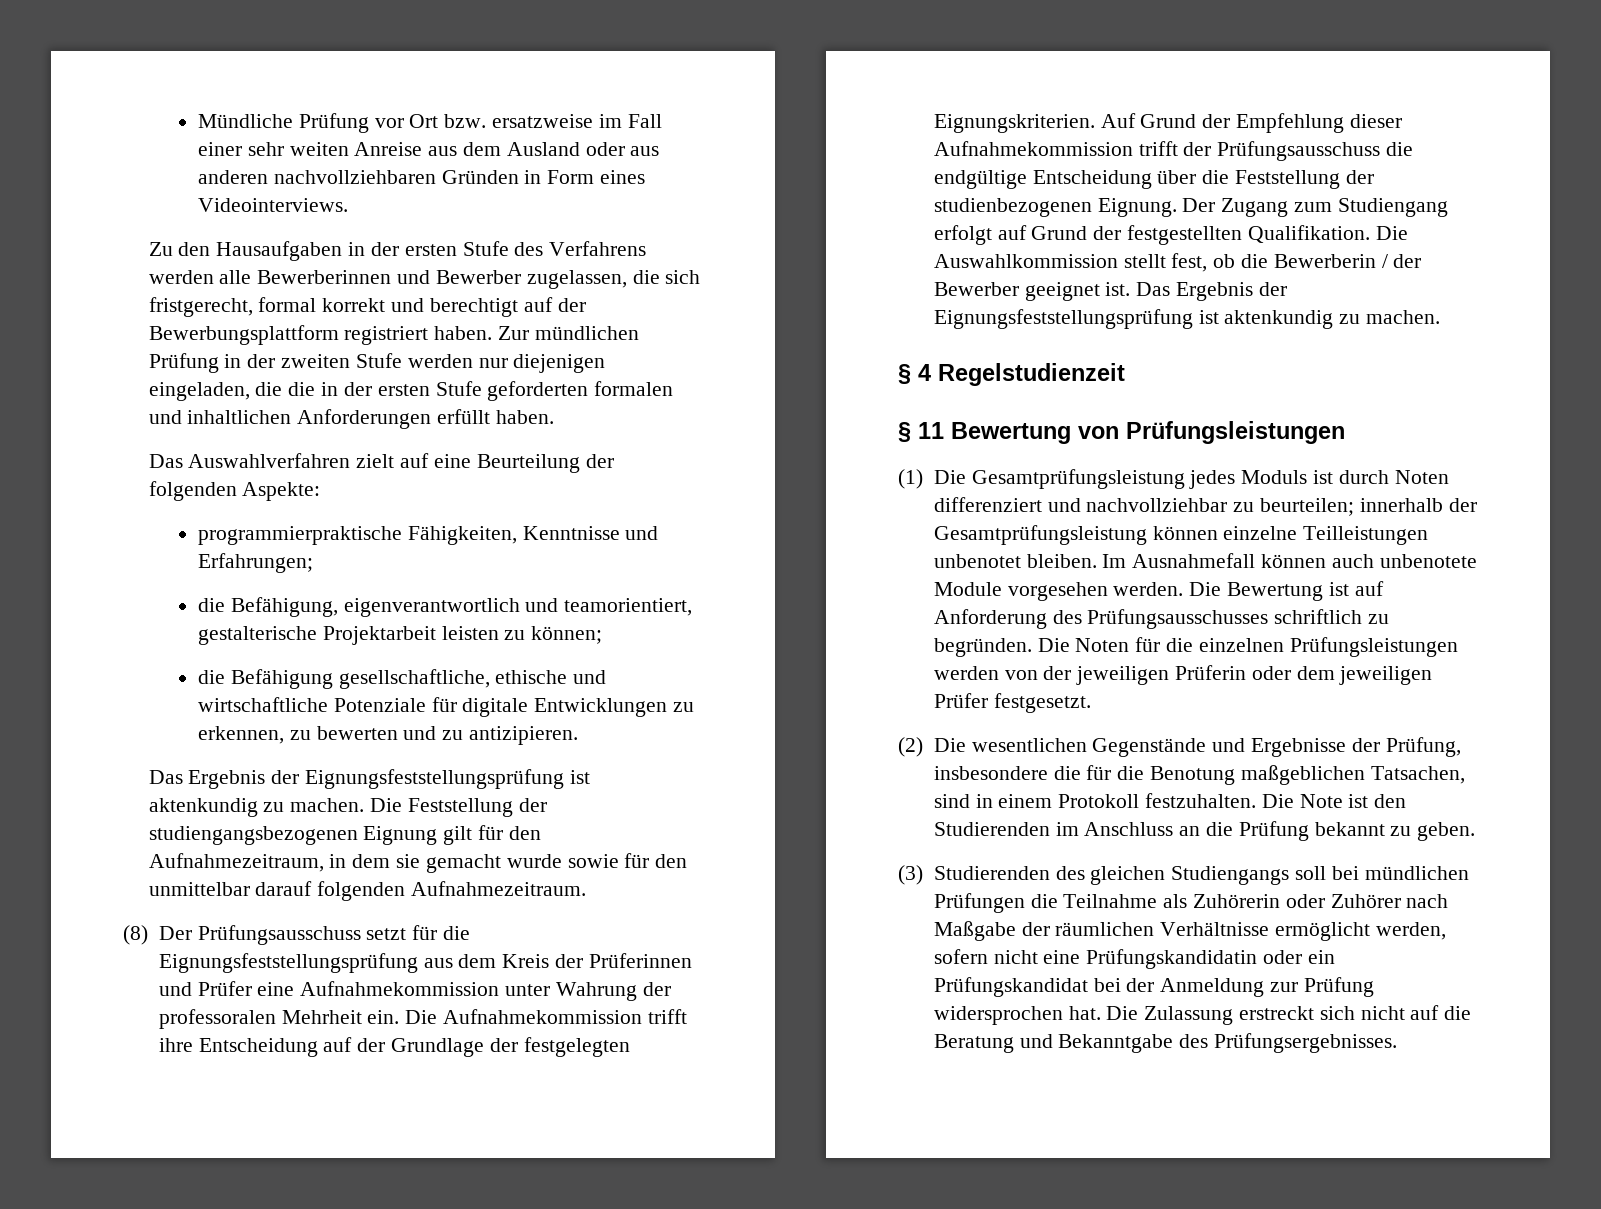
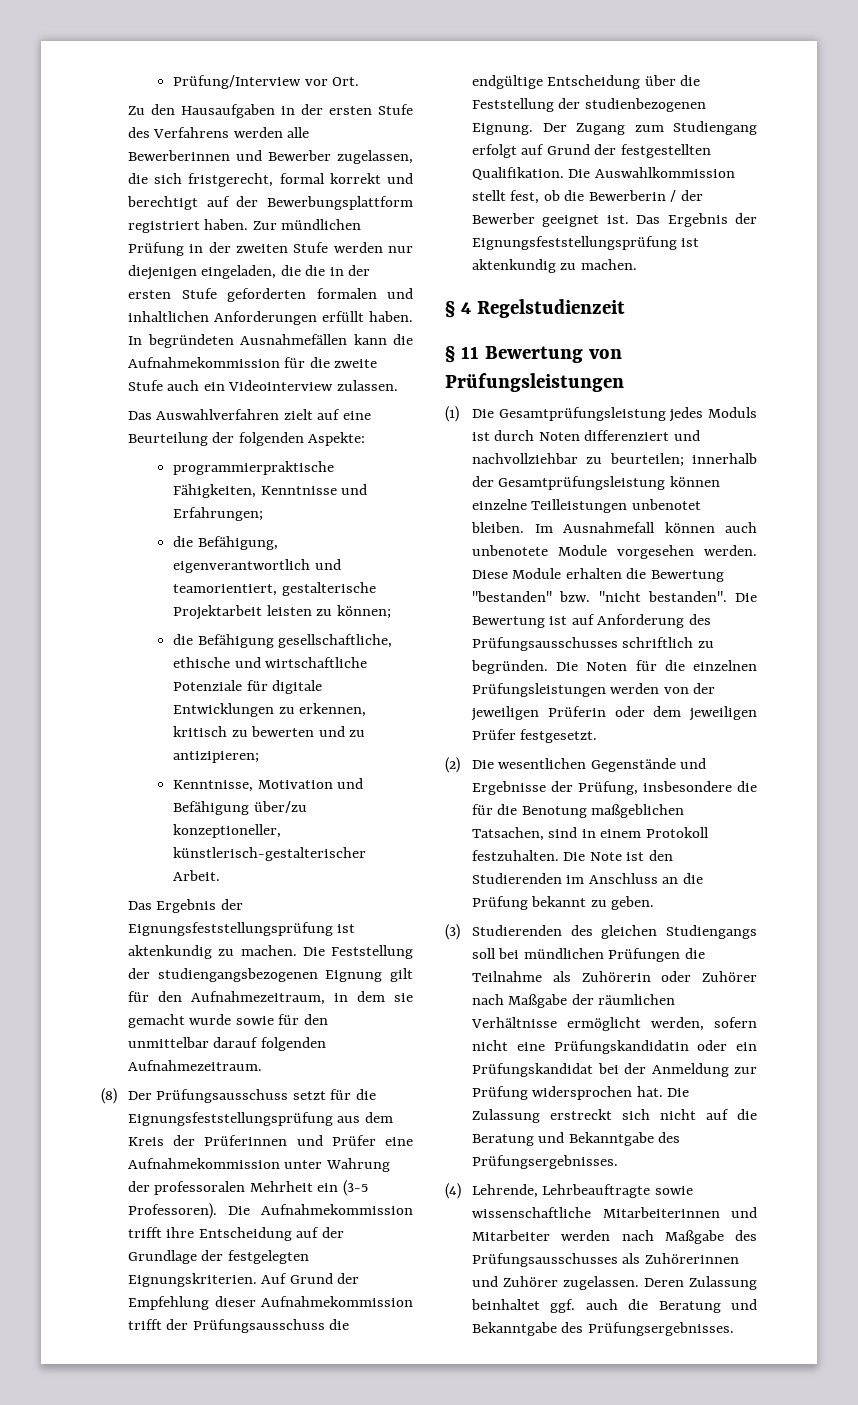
- Mündliche Prüfung vor Ort bzw. ersatzweise im Fall einer sehr weiten Anreise aus dem Ausland oder aus anderen nachvollziehbaren Gründen in Form eines Videointerviews.
+ Prüfung/Interview vor Ort.
+ In begründeten Ausnahmefällen kann die Aufnahmekommission für die zweite Stufe auch ein Videointerview zulassen.
- die Befähigung gesellschaftliche, ethische und wirtschaftliche Potenziale für digitale Entwicklungen zu erkennen, zu bewerten und zu antizipieren.
+ die Befähigung gesellschaftliche, ethische und wirtschaftliche Potenziale für digitale Entwicklungen zu erkennen, kritisch zu bewerten und zu antizipieren;
+ Kenntnisse, Motivation und Befähigung über/zu konzeptioneller, künstlerisch-gestalterischer Arbeit.
- (8) Der Prüfungsausschuss setzt für die Eignungsfeststellungsprüfung aus dem Kreis der Prüferinnen und Prüfer eine Aufnahmekommission unter Wahrung der professoralen Mehrheit ein.
+ (8) Der Prüfungsausschuss setzt für die Eignungsfeststellungsprüfung aus dem Kreis der Prüferinnen und Prüfer eine Aufnahmekommission unter Wahrung der professoralen Mehrheit ein (3-5 Professoren).
+ Diese Module erhalten die Bewertung "bestanden" bzw. "nicht bestanden".
+ (4) Lehrende, Lehrbeauftragte sowie wissenschaftliche Mitarbeiterinnen und Mitarbeiter werden nach Maßgabe des Prüfungsausschusses als Zuhörerinnen und Zuhörer zugelassen. Deren Zulassung beinhaltet ggf. auch die Beratung und Bekanntgabe des Prüfungsergebnisses.

